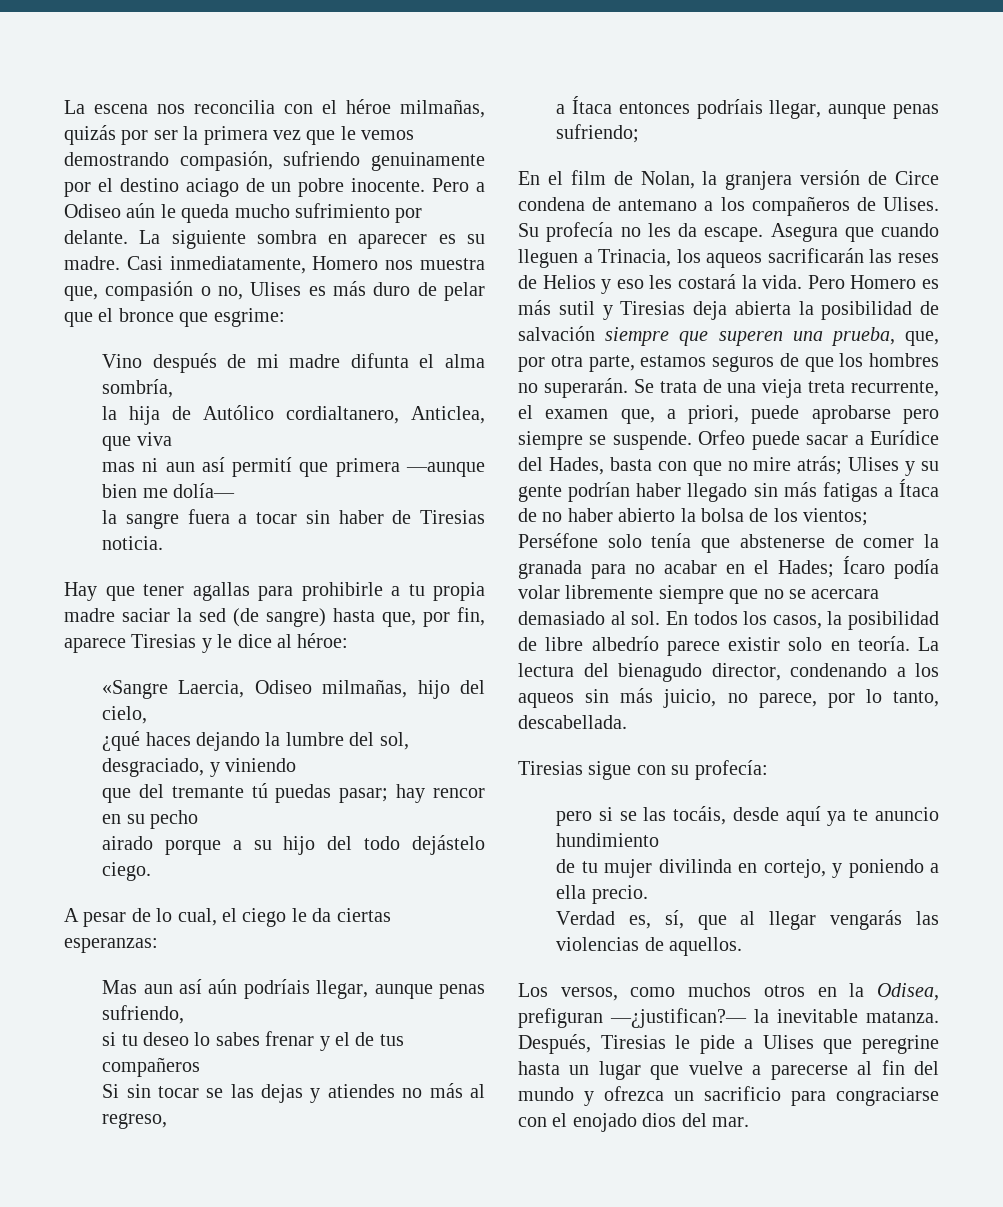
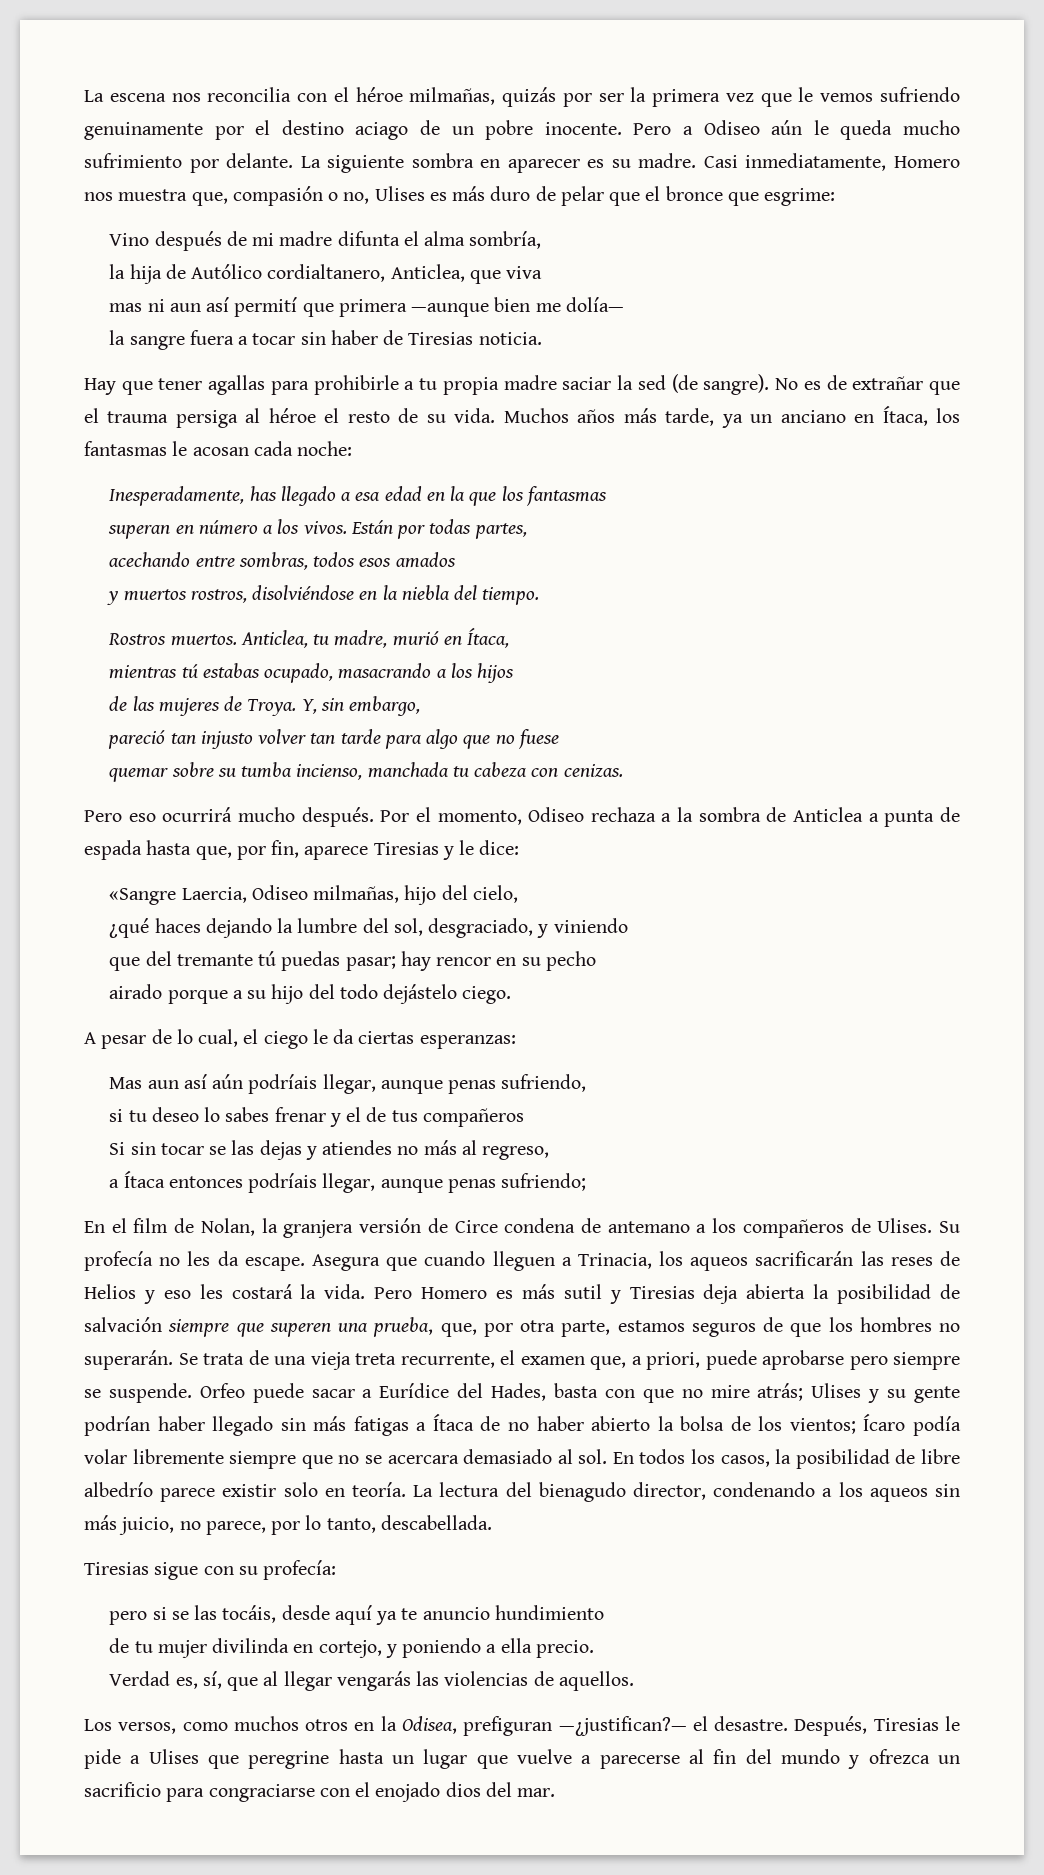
- La escena nos reconcilia con el héroe milmañas, quizás por ser la primera vez que le vemos demostrando compasión, sufriendo genuinamente por el destino aciago de un pobre inocente.
+ La escena nos reconcilia con el héroe milmañas, quizás por ser la primera vez que le vemos sufriendo genuinamente por el destino aciago de un pobre inocente.
- Hay que tener agallas para prohibirle a tu propia madre saciar la sed (de sangre) hasta que, por fin, aparece Tiresias y le dice al héroe:
+ Hay que tener agallas para prohibirle a tu propia madre saciar la sed (de sangre). No es de extrañar que el trauma persiga al héroe el resto de su vida. Muchos años más tarde, ya un anciano en Ítaca, los fantasmas le acosan cada noche:
+ Inesperadamente, has llegado a esa edad en la que los fantasmas
+ superan en número a los vivos. Están por todas partes,
+ acechando entre sombras, todos esos amados
+ y muertos rostros, disolviéndose en la niebla del tiempo.
+ Rostros muertos. Anticlea, tu madre, murió en Ítaca,
+ mientras tú estabas ocupado, masacrando a los hijos
+ de las mujeres de Troya. Y, sin embargo,
+ pareció tan injusto volver tan tarde para algo que no fuese
+ quemar sobre su tumba incienso, manchada tu cabeza con cenizas.
+ Pero eso ocurrirá mucho después. Por el momento, Odiseo rechaza a la sombra de Anticlea a punta de espada hasta que, por fin, aparece Tiresias y le dice:
- Orfeo puede sacar a Eurídice del Hades, basta con que no mire atrás; Ulises y su gente podrían haber llegado sin más fatigas a Ítaca de no haber abierto la bolsa de los vientos; Perséfone solo tenía que abstenerse de comer la granada para no acabar en el Hades; Ícaro podía volar libremente siempre que no se acercara demasiado al sol.
+ Orfeo puede sacar a Eurídice del Hades, basta con que no mire atrás; Ulises y su gente podrían haber llegado sin más fatigas a Ítaca de no haber abierto la bolsa de los vientos; Ícaro podía volar libremente siempre que no se acercara demasiado al sol.
- Los versos, como muchos otros en la Odisea, prefiguran —¿justifican?— la inevitable matanza.
+ Los versos, como muchos otros en la Odisea, prefiguran —¿justifican?— el desastre.

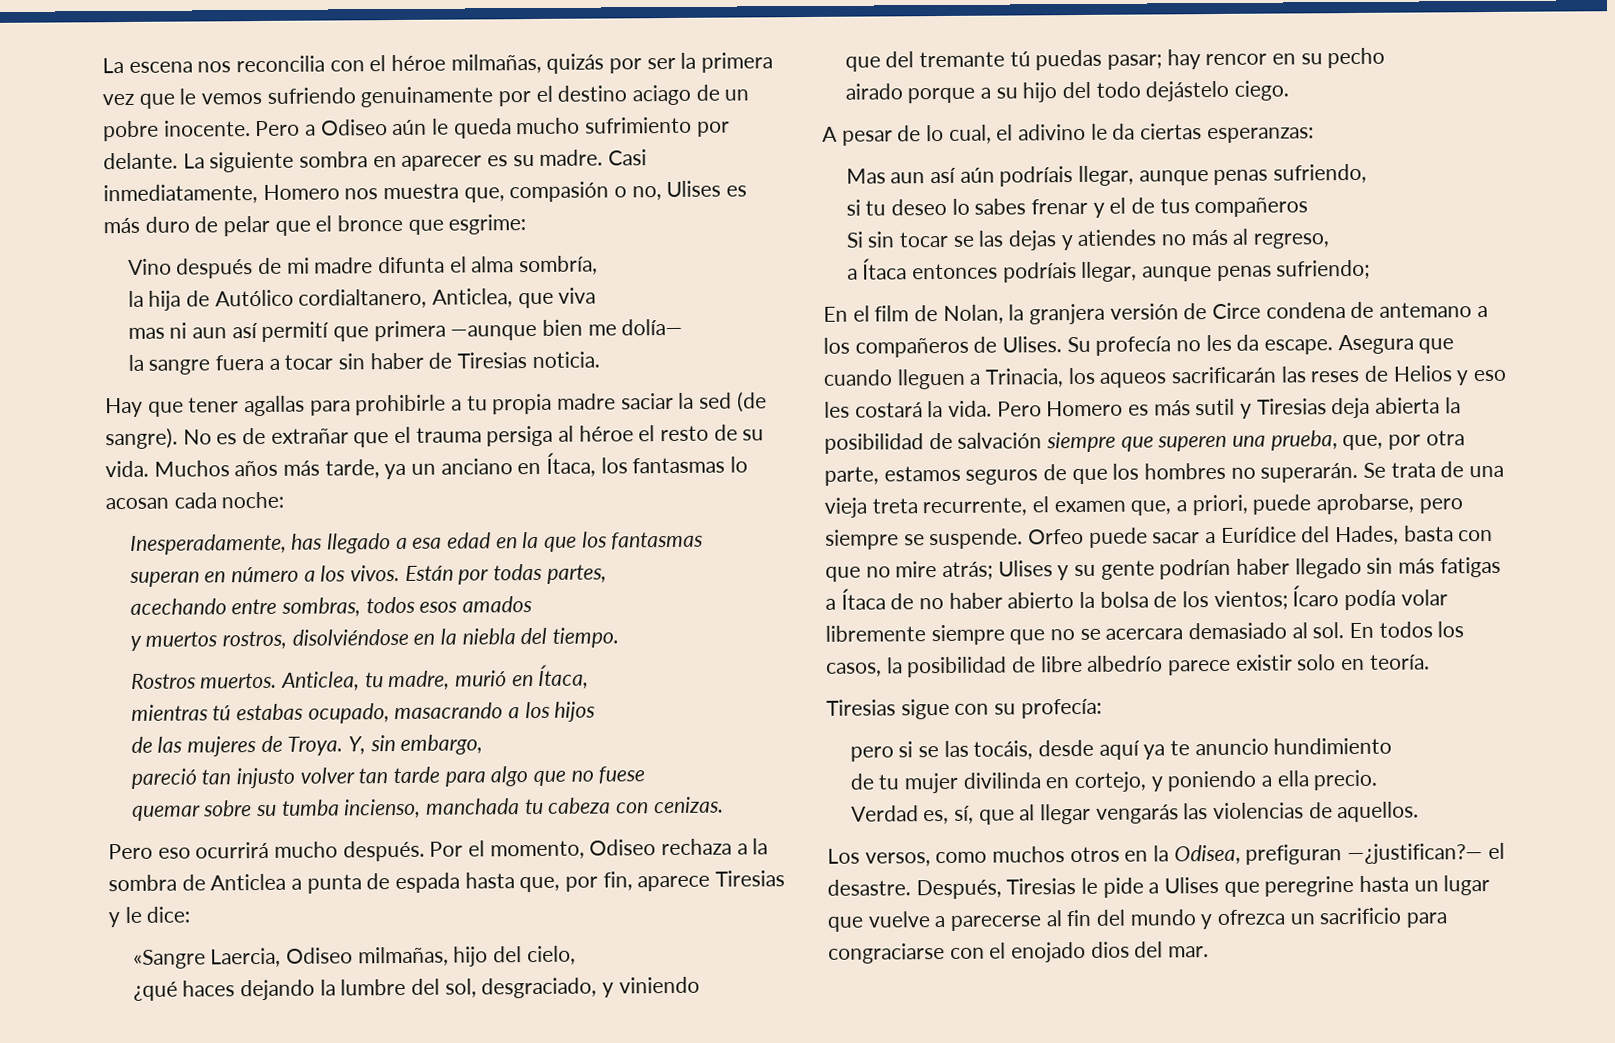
- Muchos años más tarde, ya un anciano en Ítaca, los fantasmas le acosan cada noche:
+ Muchos años más tarde, ya un anciano en Ítaca, los fantasmas lo acosan cada noche:
- A pesar de lo cual, el ciego le da ciertas esperanzas:
+ A pesar de lo cual, el adivino le da ciertas esperanzas:
- Se trata de una vieja treta recurrente, el examen que, a priori, puede aprobarse pero siempre se suspende.
+ Se trata de una vieja treta recurrente, el examen que, a priori, puede aprobarse, pero siempre se suspende.
- La lectura del bienagudo director, condenando a los aqueos sin más juicio, no parece, por lo tanto, descabellada.

